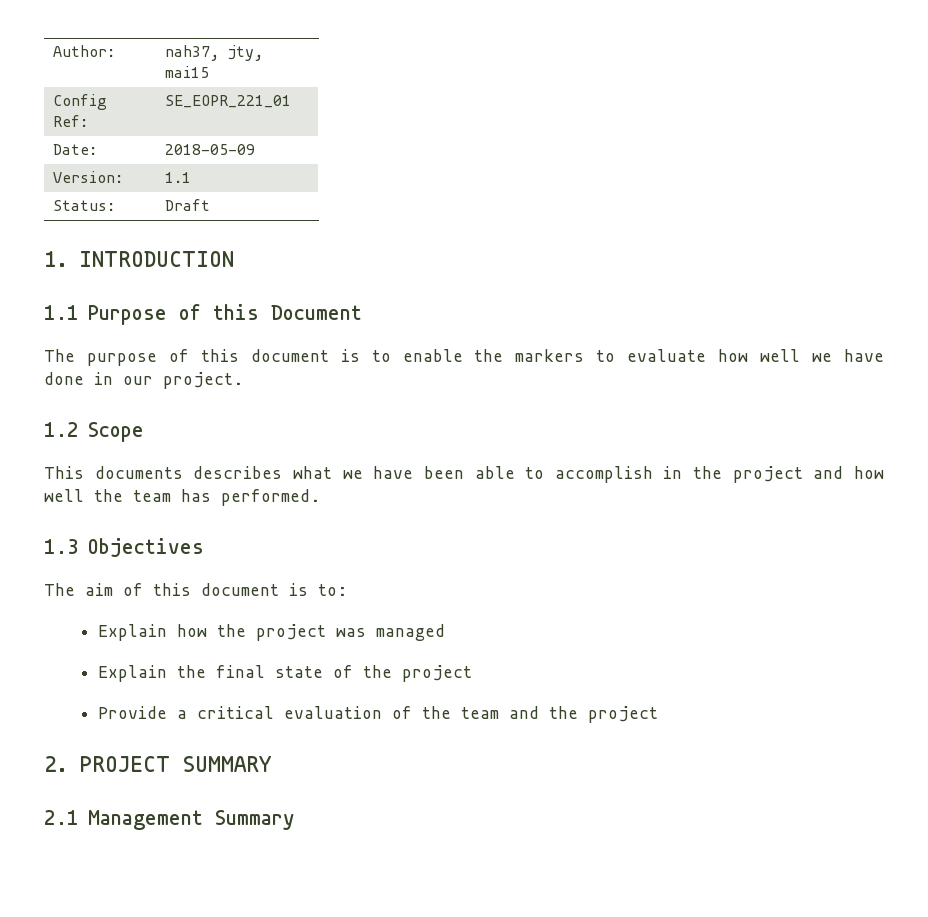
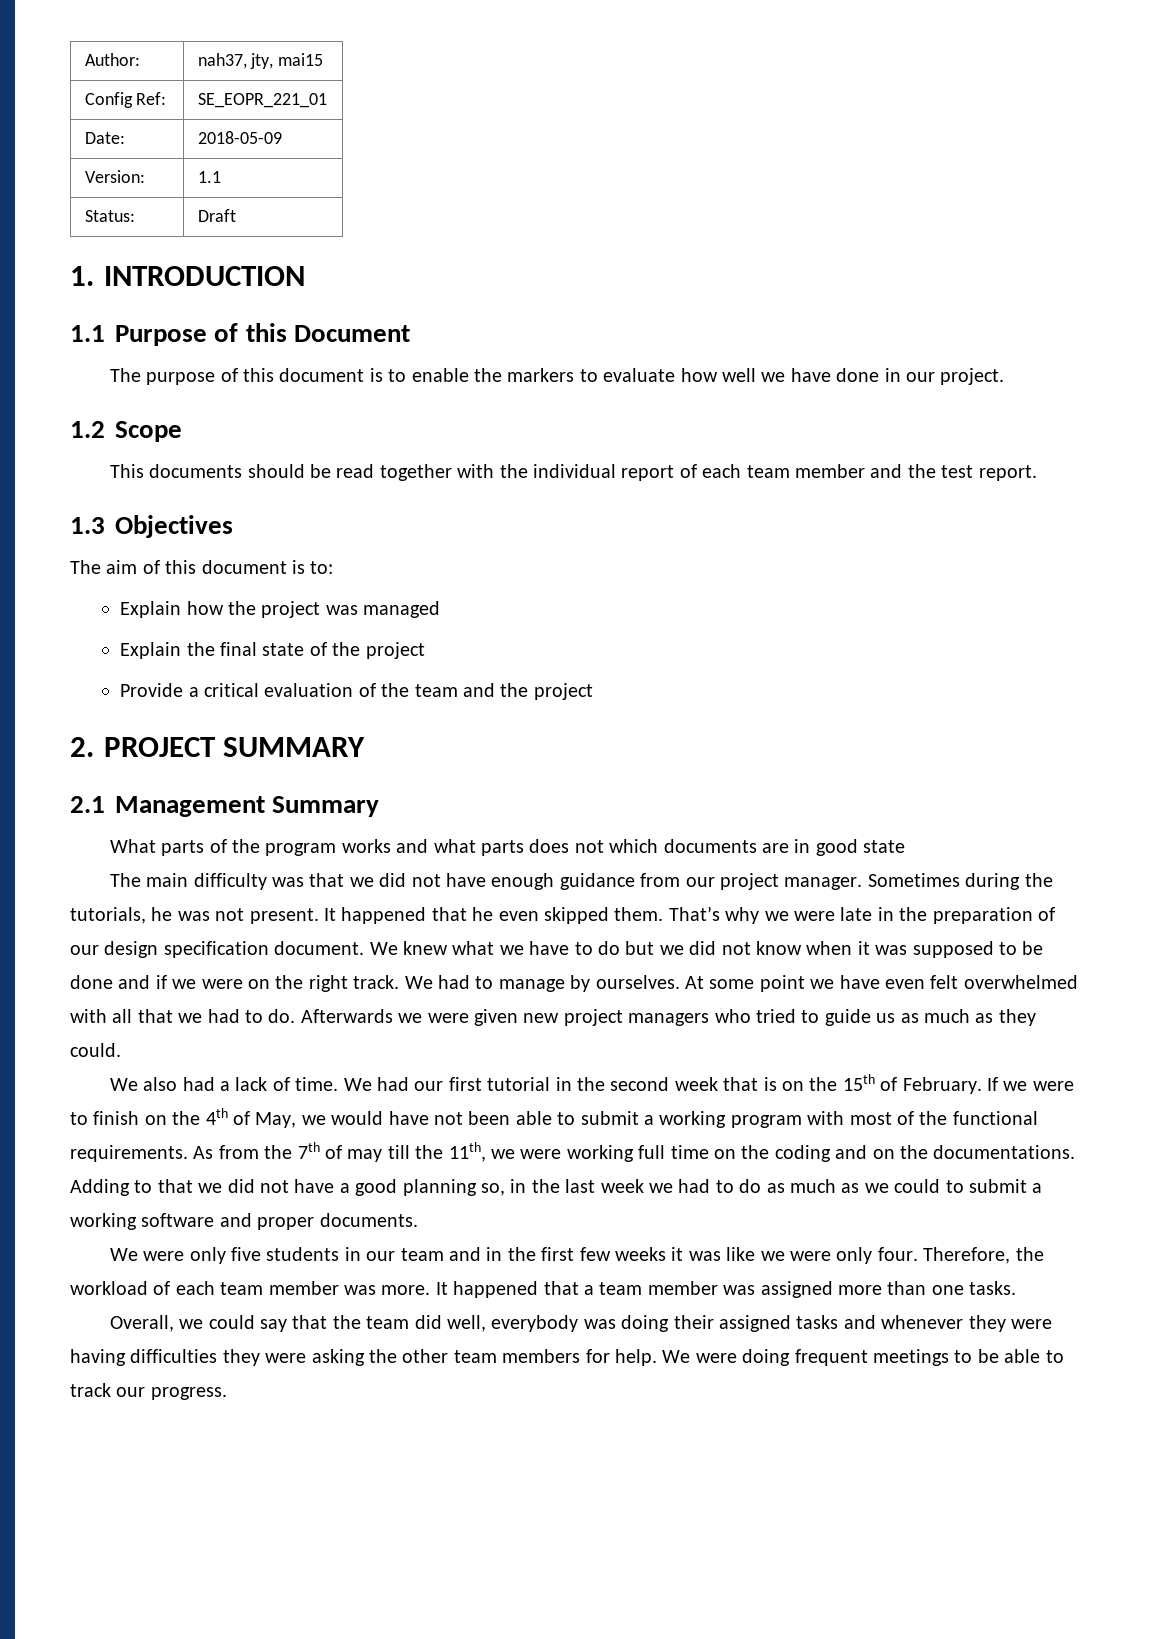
- This documents describes what we have been able to accomplish in the project and how well the team has performed.
+ This documents should be read together with the individual report of each team member and the test report.
+ What parts of the program works and what parts does not which documents are in good state
+ The main difficulty was that we did not have enough guidance from our project manager. Sometimes during the tutorials, he was not present. It happened that he even skipped them. That’s why we were late in the preparation of our design specification document. We knew what we have to do but we did not know when it was supposed to be done and if we were on the right track. We had to manage by ourselves. At some point we have even felt overwhelmed with all that we had to do. Afterwards we were given new project managers who tried to guide us as much as they could.
+ We also had a lack of time. We had our first tutorial in the second week that is on the 15th of February. If we were to finish on the 4th of May, we would have not been able to submit a working program with most of the functional requirements. As from the 7th of may till the 11th, we were working full time on the coding and on the documentations. Adding to that we did not have a good planning so, in the last week we had to do as much as we could to submit a working software and proper documents.
+ We were only five students in our team and in the first few weeks it was like we were only four. Therefore, the workload of each team member was more. It happened that a team member was assigned more than one tasks.
+ Overall, we could say that the team did well, everybody was doing their assigned tasks and whenever they were having difficulties they were asking the other team members for help. We were doing frequent meetings to be able to track our progress.

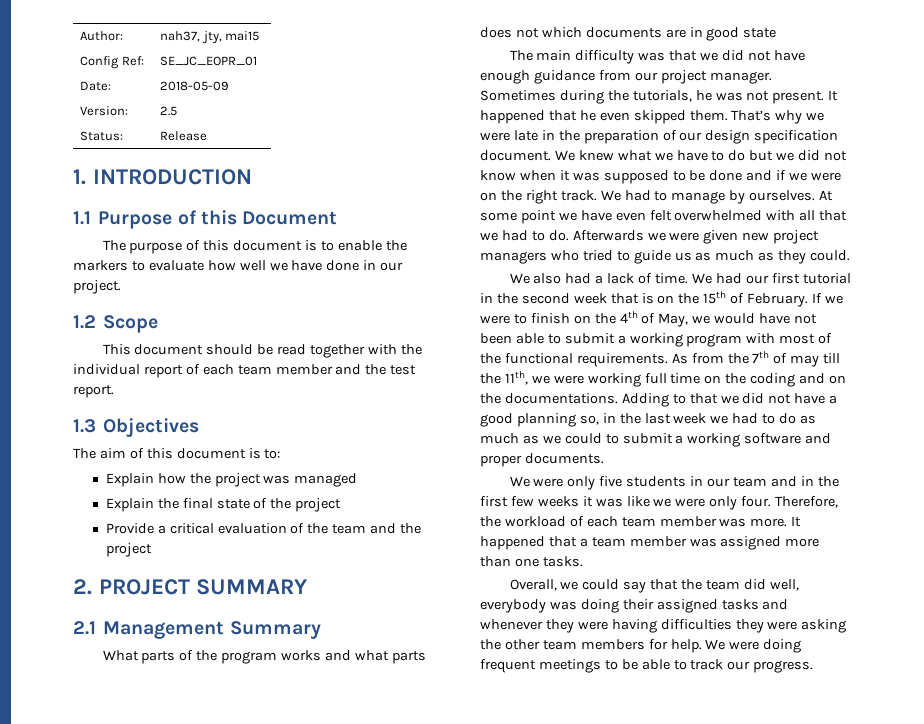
- Config Ref: | SE_EOPR_221_01
+ Config Ref: | SE_JC_EOPR_01
- Version: | 1.1
+ Version: | 2.5
- Status: | Draft
+ Status: | Release
- This documents should be read together with the individual report of each team member and the test report.
+ This document should be read together with the individual report of each team member and the test report.

